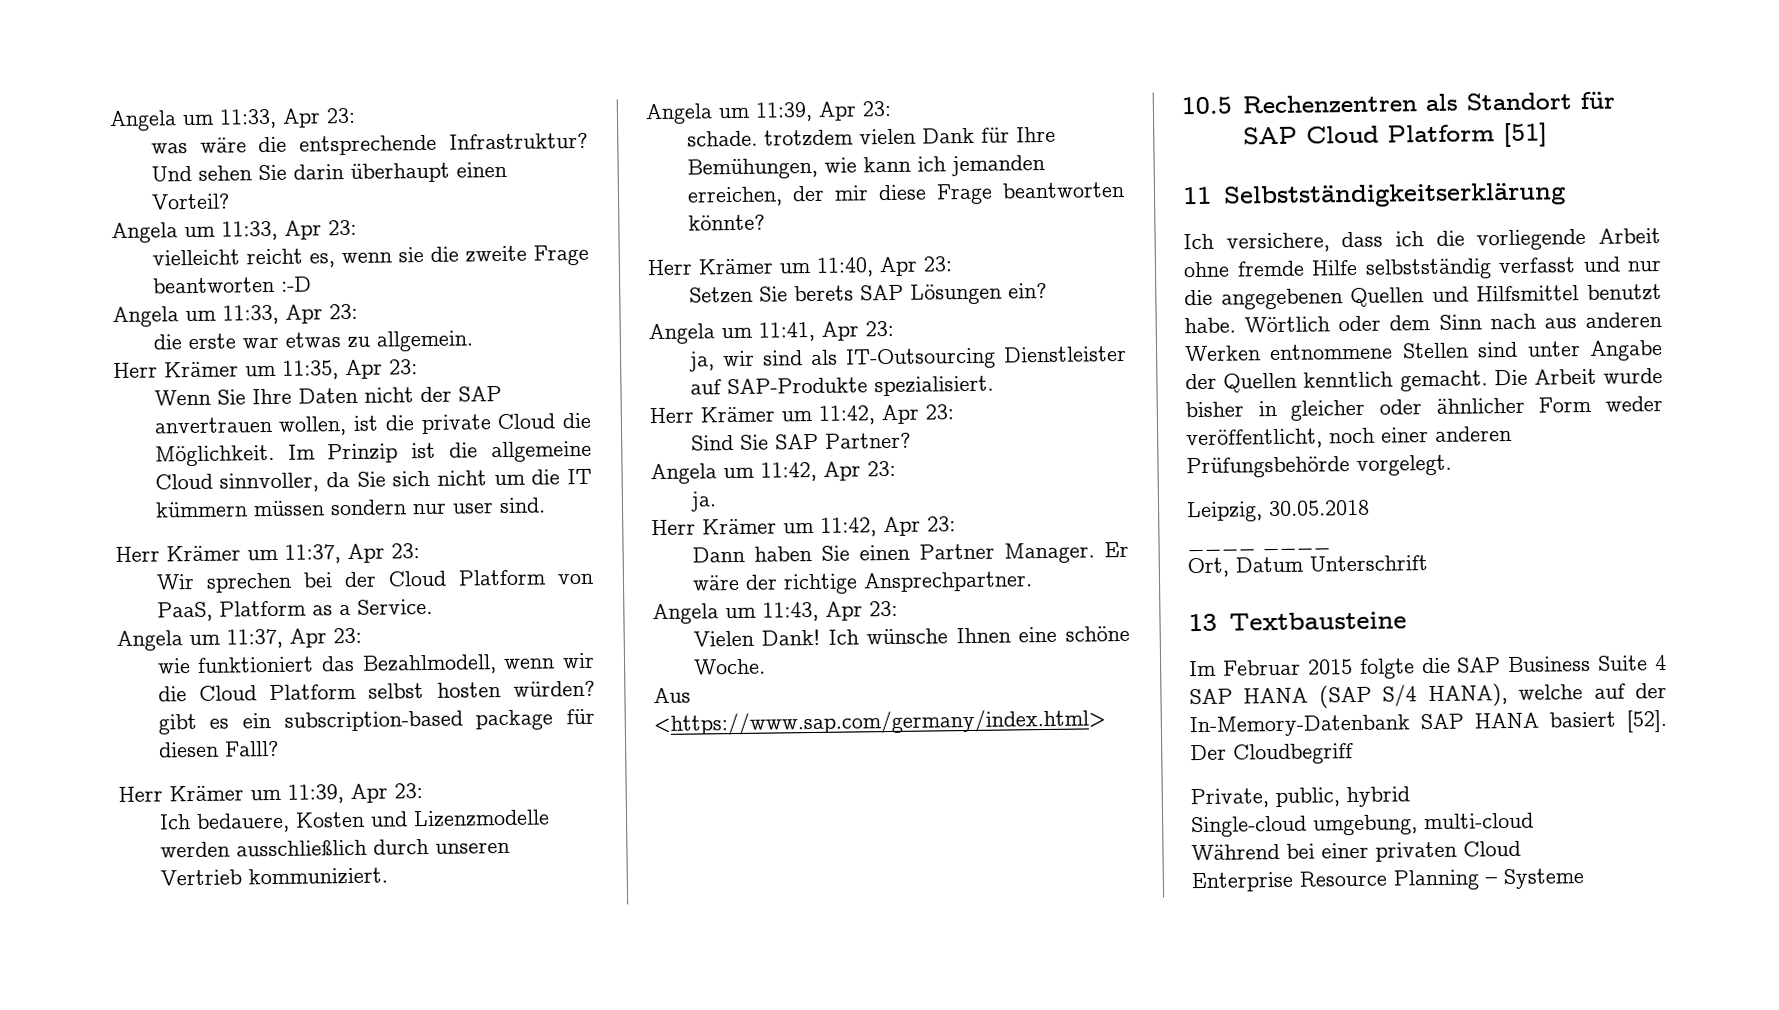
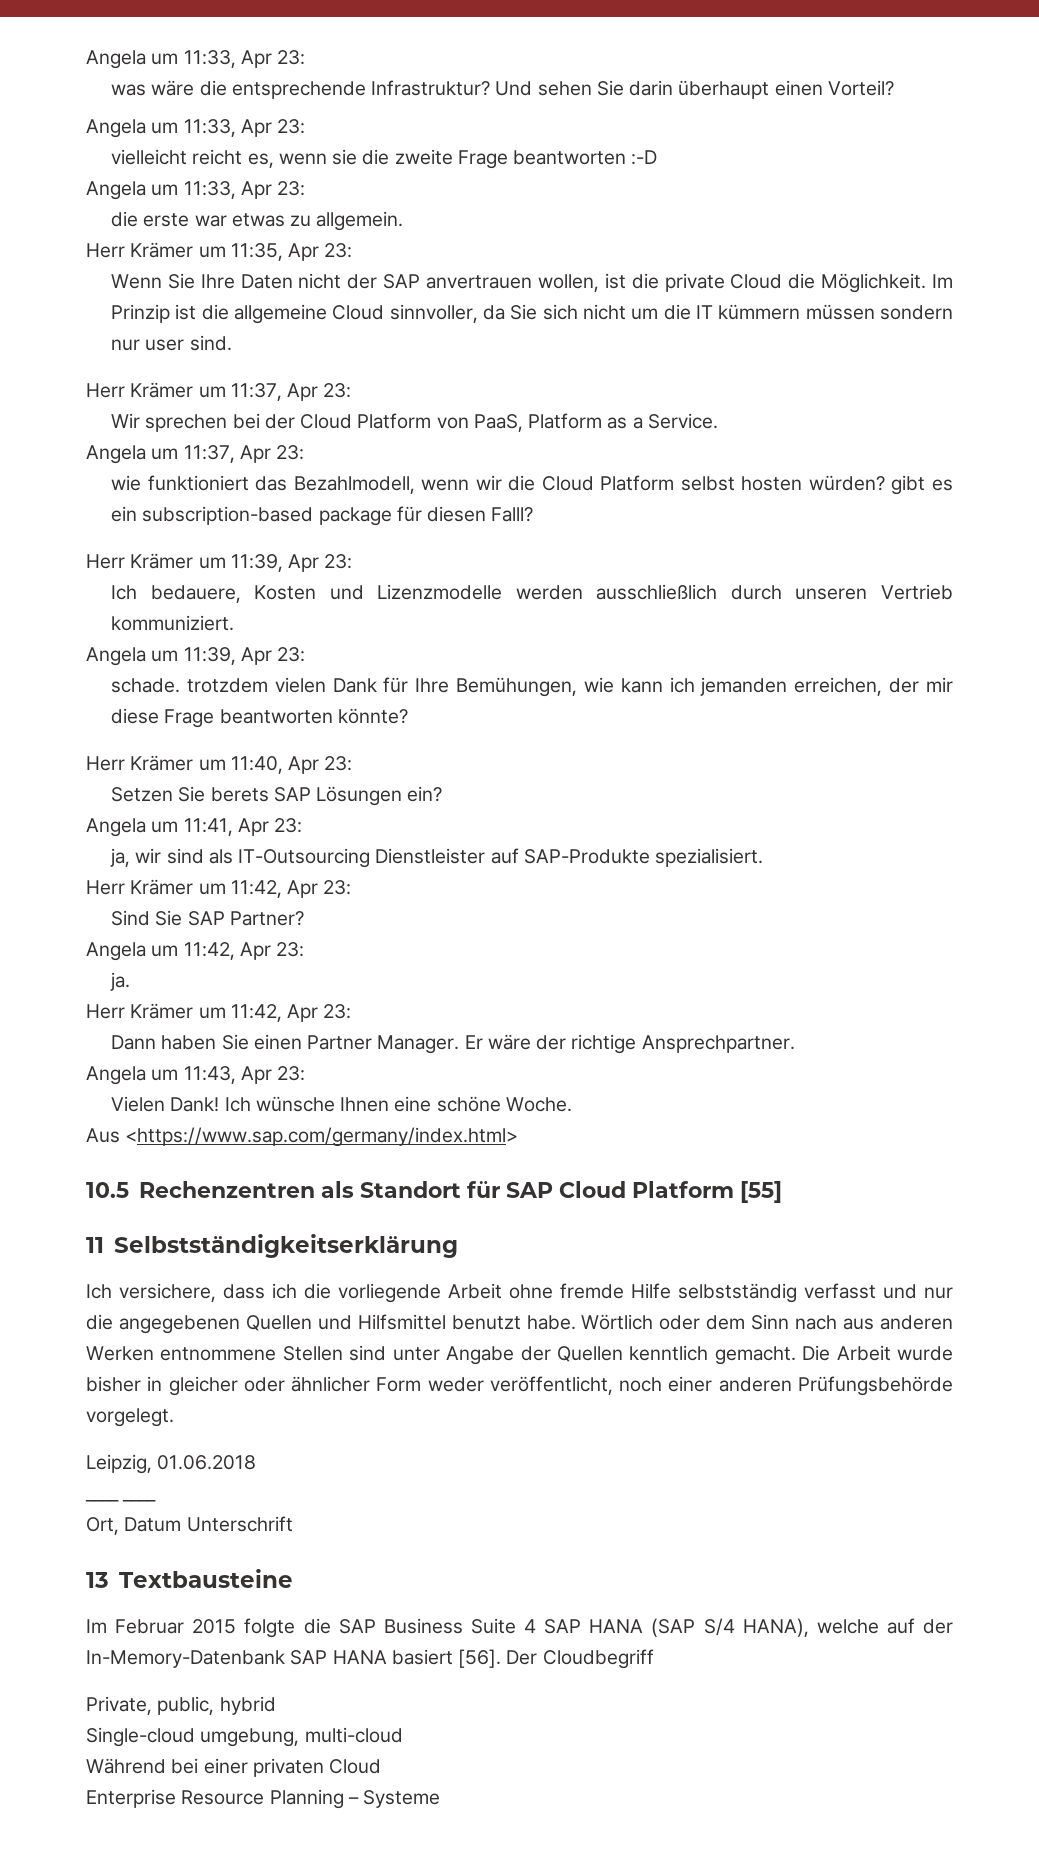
- 10.5 Rechenzentren als Standort für SAP Cloud Platform [51]
+ 10.5 Rechenzentren als Standort für SAP Cloud Platform [55]
- Leipzig, 30.05.2018
+ Leipzig, 01.06.2018
- Im Februar 2015 folgte die SAP Business Suite 4 SAP HANA (SAP S/4 HANA), welche auf der In-Memory-Datenbank SAP HANA basiert [52].
+ Im Februar 2015 folgte die SAP Business Suite 4 SAP HANA (SAP S/4 HANA), welche auf der In-Memory-Datenbank SAP HANA basiert [56].

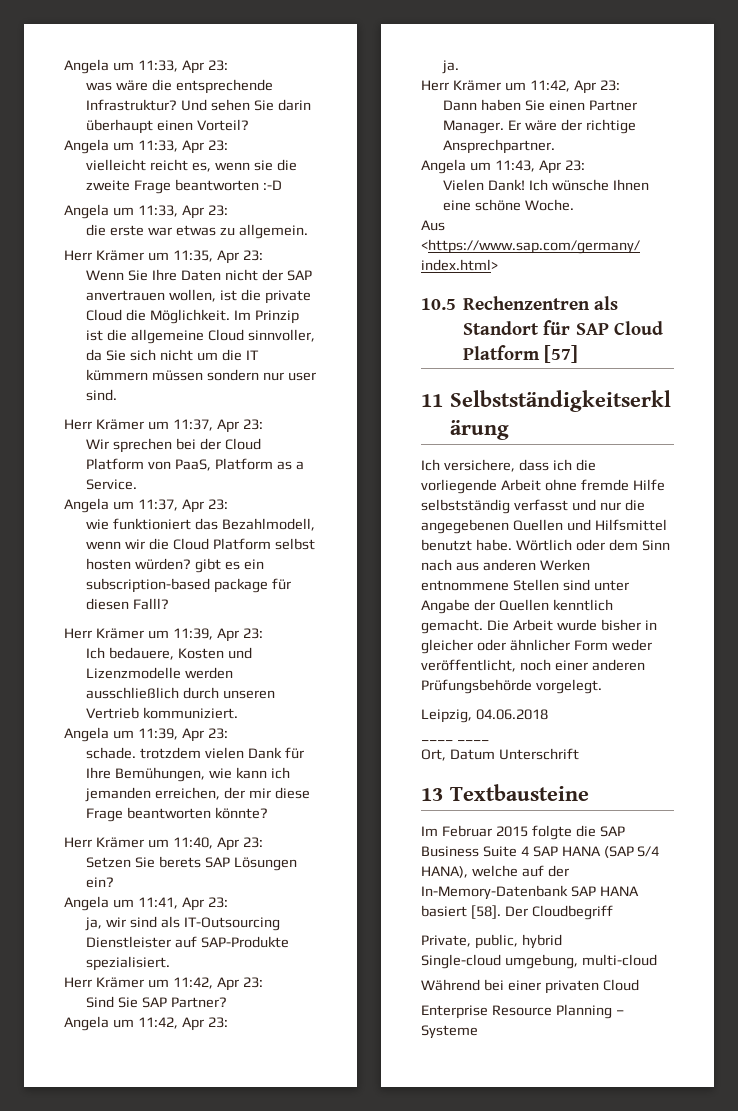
- 10.5 Rechenzentren als Standort für SAP Cloud Platform [55]
+ 10.5 Rechenzentren als Standort für SAP Cloud Platform [57]
- Leipzig, 01.06.2018
+ Leipzig, 04.06.2018
- Im Februar 2015 folgte die SAP Business Suite 4 SAP HANA (SAP S/4 HANA), welche auf der In-Memory-Datenbank SAP HANA basiert [56].
+ Im Februar 2015 folgte die SAP Business Suite 4 SAP HANA (SAP S/4 HANA), welche auf der In-Memory-Datenbank SAP HANA basiert [58].

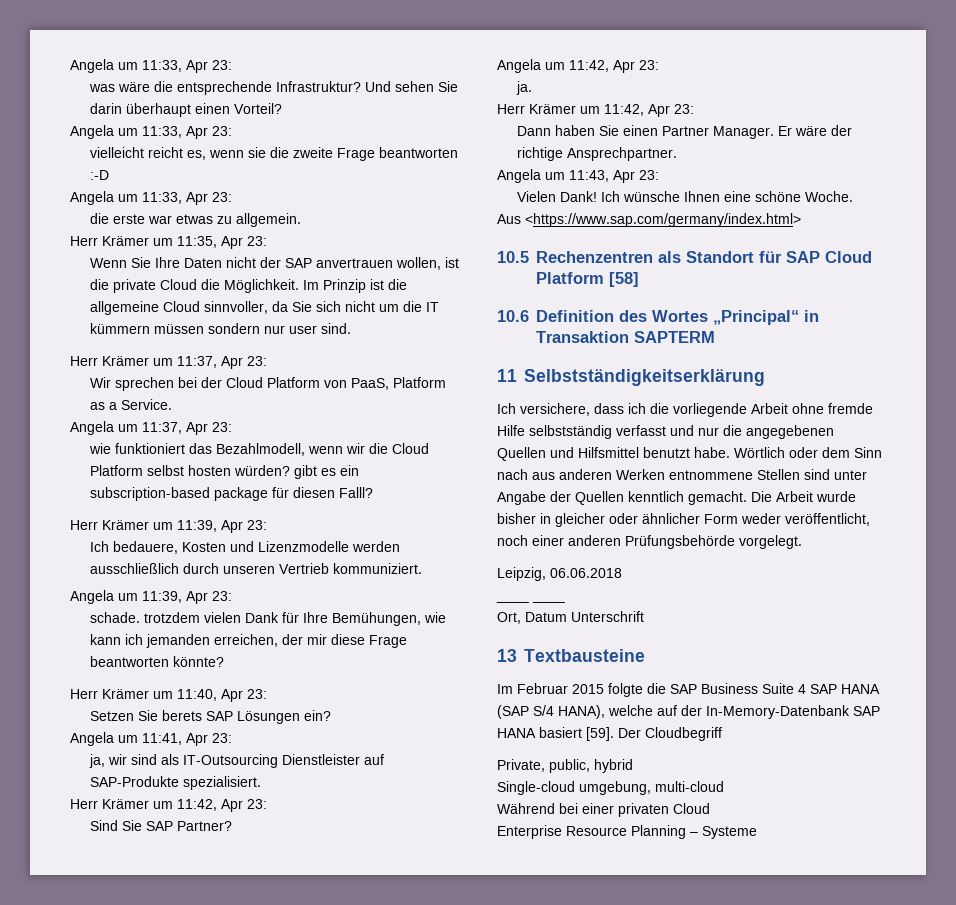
- 10.5 Rechenzentren als Standort für SAP Cloud Platform [57]
+ 10.5 Rechenzentren als Standort für SAP Cloud Platform [58]
+ 10.6 Definition des Wortes „Principal“ in Transaktion SAPTERM
- Leipzig, 04.06.2018
+ Leipzig, 06.06.2018
- Im Februar 2015 folgte die SAP Business Suite 4 SAP HANA (SAP S/4 HANA), welche auf der In-Memory-Datenbank SAP HANA basiert [58].
+ Im Februar 2015 folgte die SAP Business Suite 4 SAP HANA (SAP S/4 HANA), welche auf der In-Memory-Datenbank SAP HANA basiert [59].

